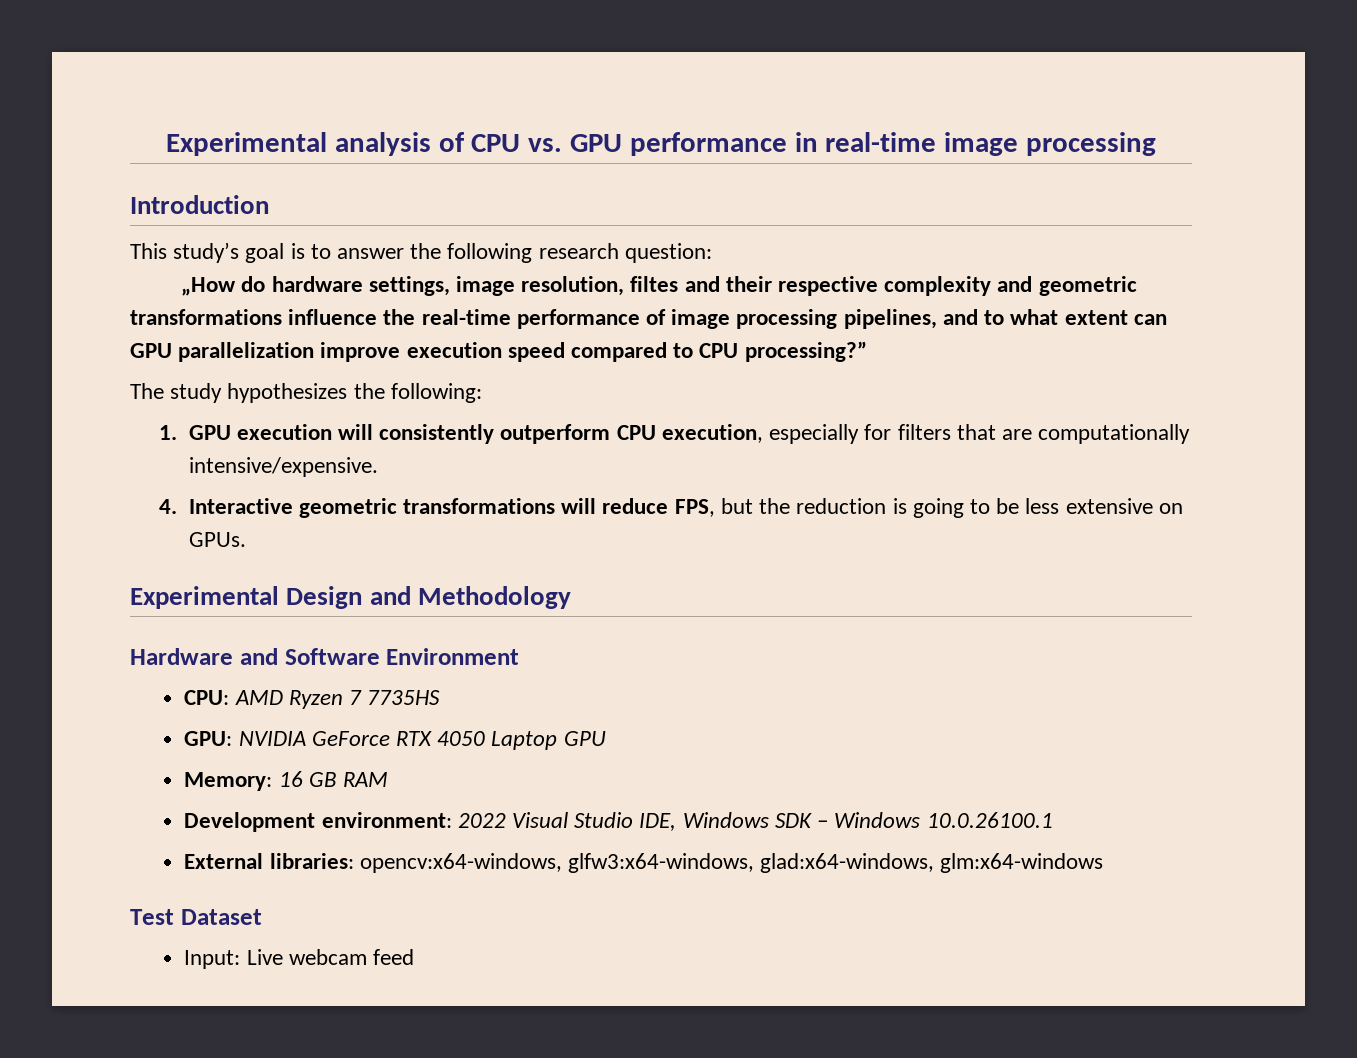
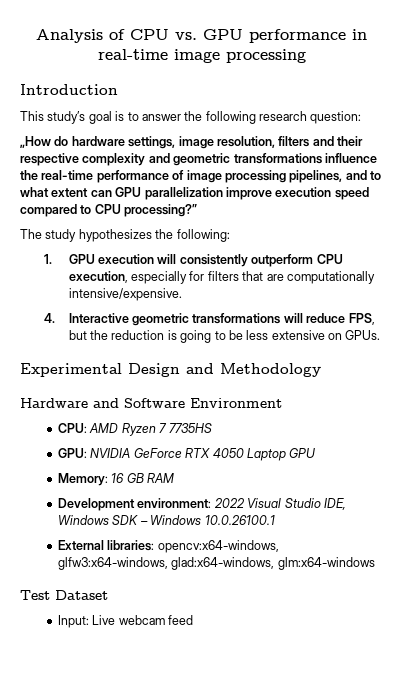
- Experimental analysis of CPU vs. GPU performance in real-time image processing
+ Analysis of CPU vs. GPU performance in real-time image processing
- „How do hardware settings, image resolution, filtes and their respective complexity and geometric transformations influence the real-time performance of image processing pipelines, and to what extent can GPU parallelization improve execution speed compared to CPU processing?”
+ „How do hardware settings, image resolution, filters and their respective complexity and geometric transformations influence the real-time performance of image processing pipelines, and to what extent can GPU parallelization improve execution speed compared to CPU processing?”

